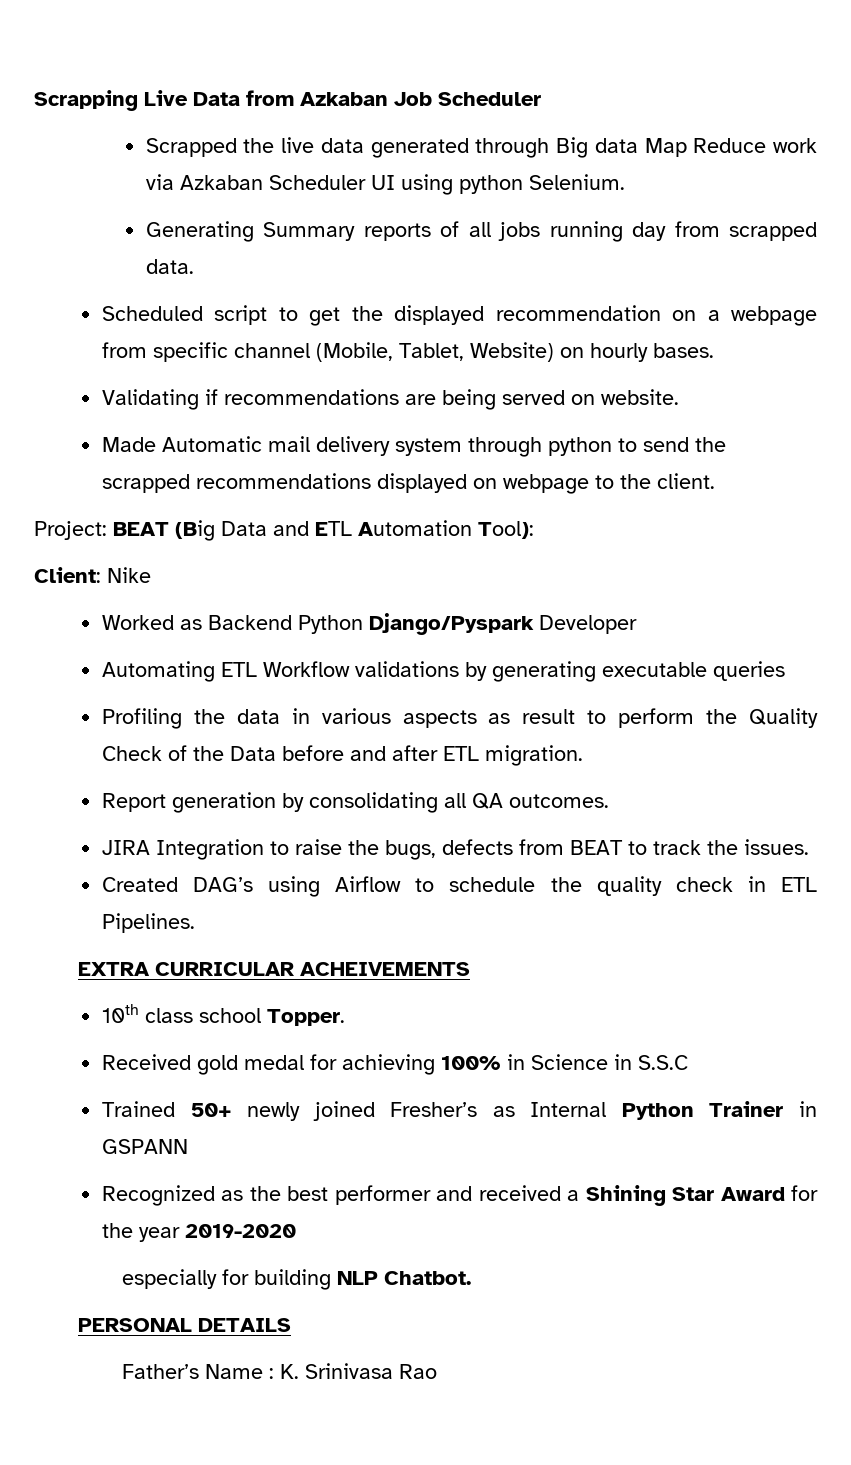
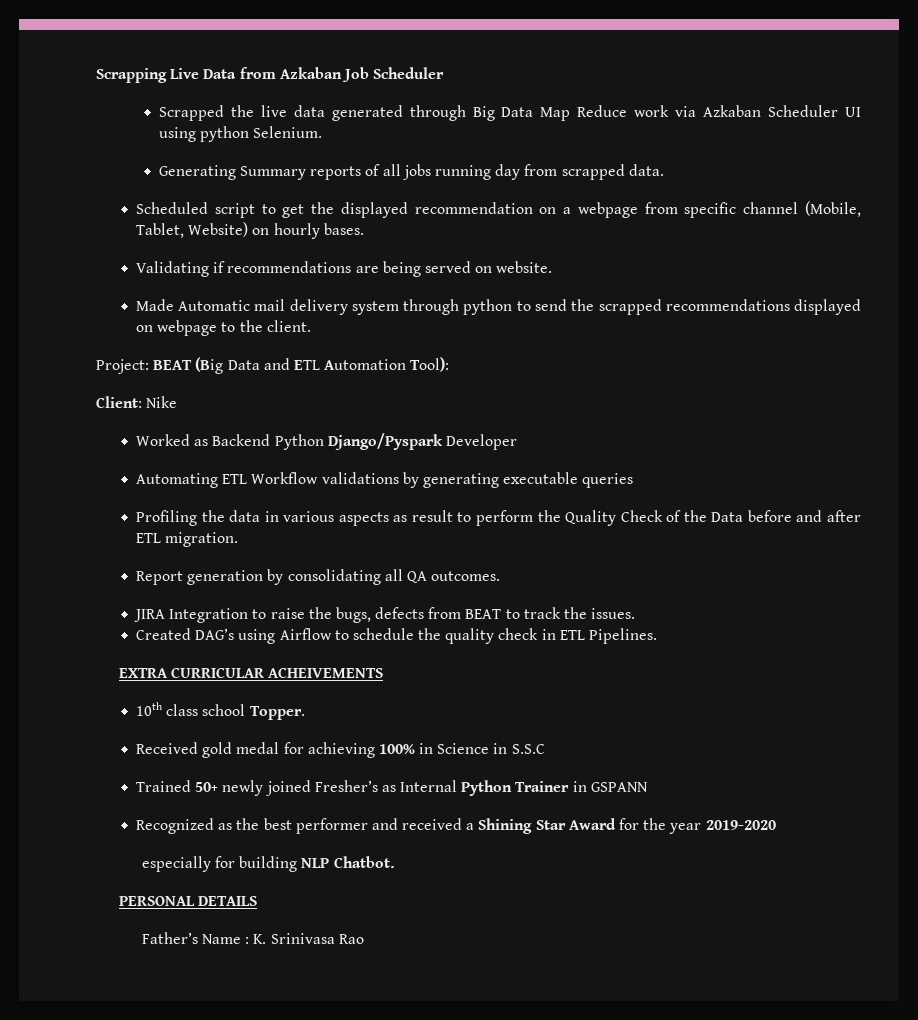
- Scrapped the live data generated through Big data Map Reduce work via Azkaban Scheduler UI using python Selenium.
+ Scrapped the live data generated through Big Data Map Reduce work via Azkaban Scheduler UI using python Selenium.

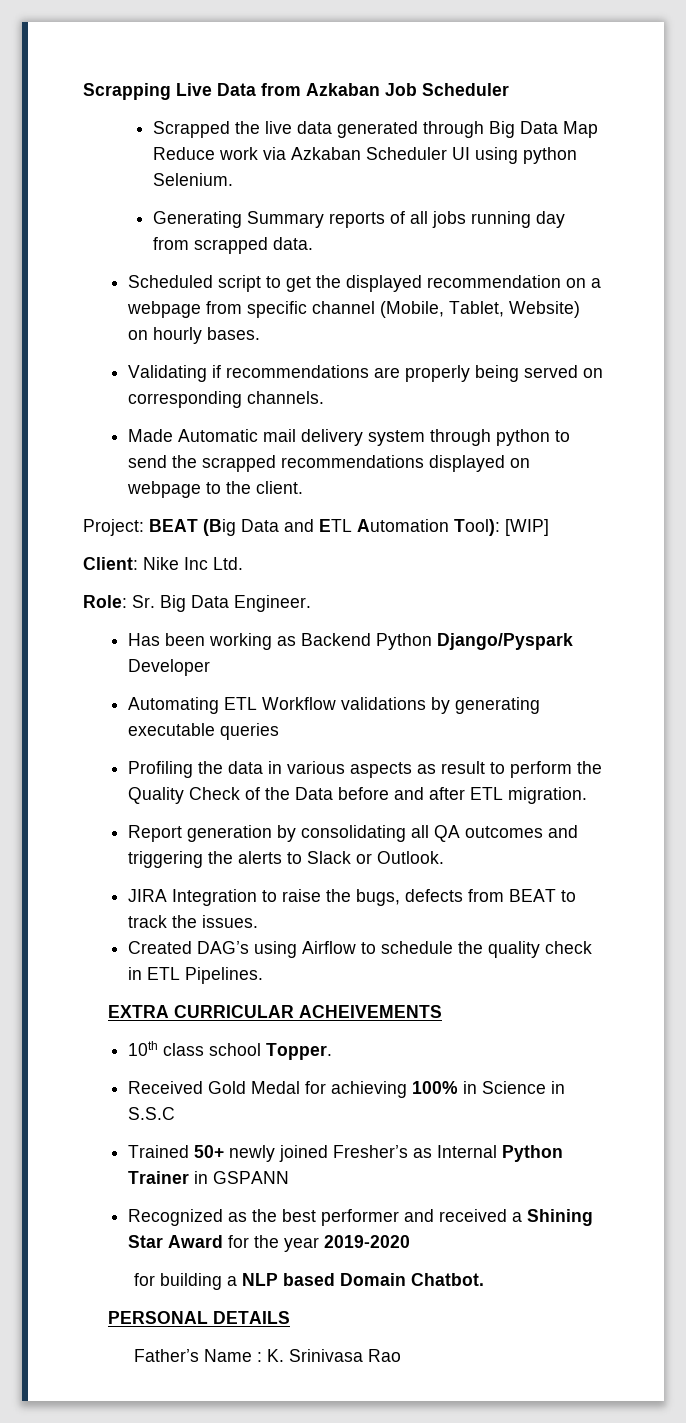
- Validating if recommendations are being served on website.
+ Validating if recommendations are properly being served on corresponding channels.
- Project: BEAT (Big Data and ETL Automation Tool):
+ Project: BEAT (Big Data and ETL Automation Tool): [WIP]
- Client: Nike
- Worked as Backend Python Django/Pyspark Developer
+ Client: Nike Inc Ltd.
+ Role: Sr. Big Data Engineer.
+ Has been working as Backend Python Django/Pyspark Developer
- Report generation by consolidating all QA outcomes.
+ Report generation by consolidating all QA outcomes and triggering the alerts to Slack or Outlook.
- Received gold medal for achieving 100% in Science in S.S.C
+ Received Gold Medal for achieving 100% in Science in S.S.C
- especially for building NLP Chatbot.
+ for building a NLP based Domain Chatbot.

